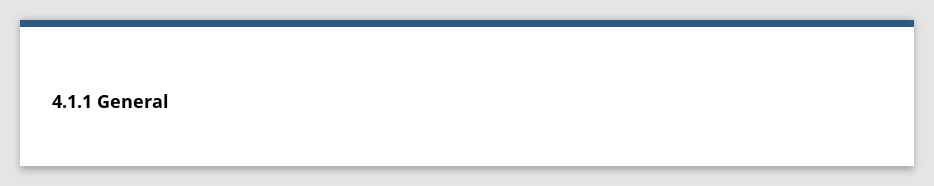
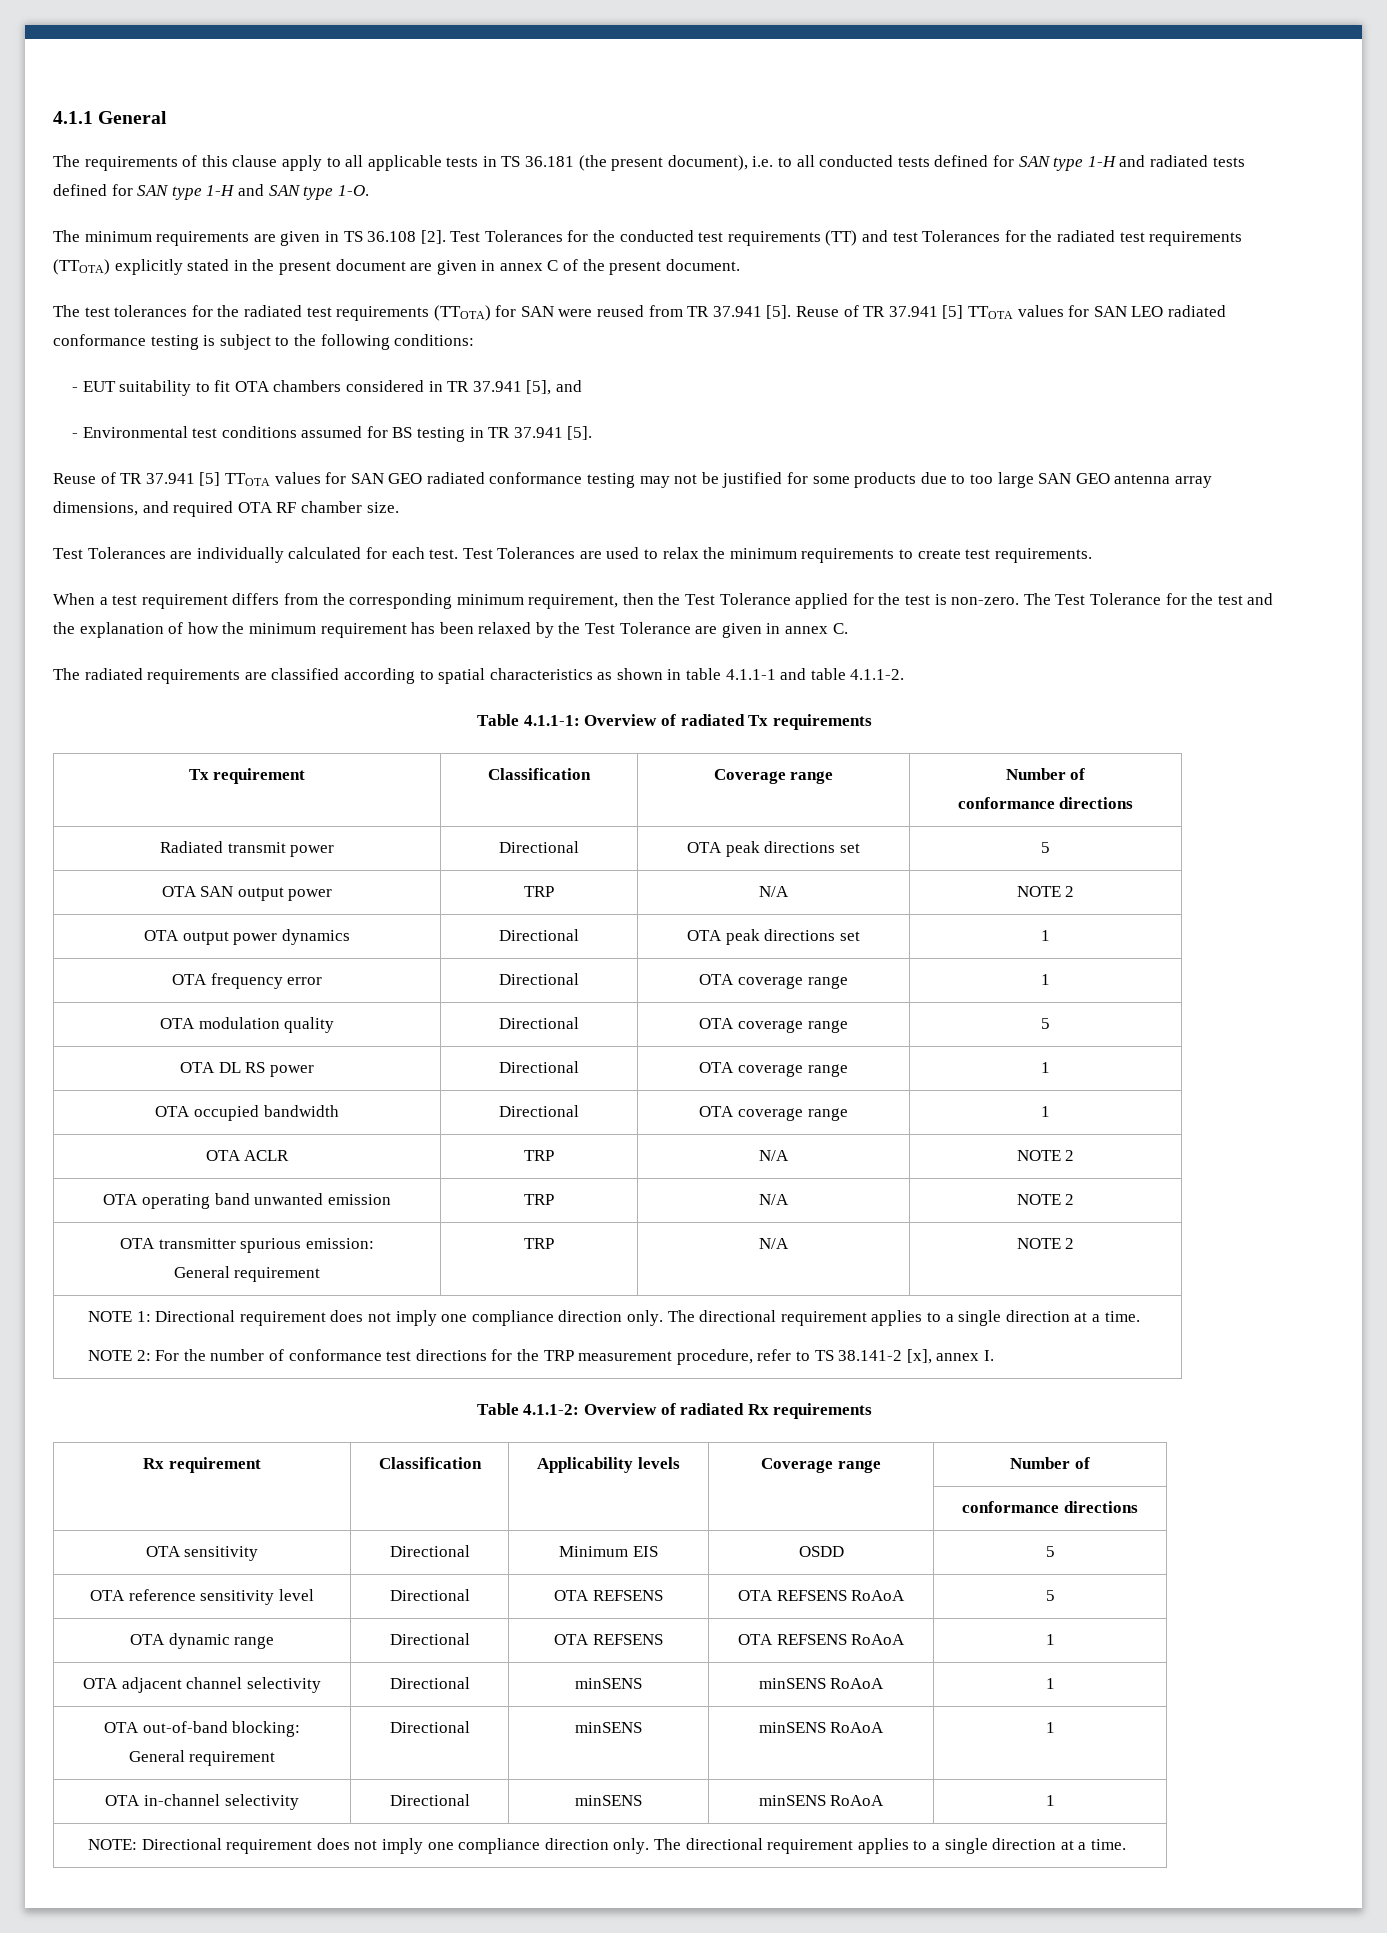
+ The requirements of this clause apply to all applicable tests in TS 36.181 (the present document), i.e. to all conducted tests defined for SAN type 1-H and radiated tests defined for SAN type 1-H and SAN type 1-O.
+ The minimum requirements are given in TS 36.108 [2]. Test Tolerances for the conducted test requirements (TT) and test Tolerances for the radiated test requirements (TTOTA) explicitly stated in the present document are given in annex C of the present document.
+ The test tolerances for the radiated test requirements (TTOTA) for SAN were reused from TR 37.941 [5]. Reuse of TR 37.941 [5] TTOTA values for SAN LEO radiated conformance testing is subject to the following conditions:
+ - EUT suitability to fit OTA chambers considered in TR 37.941 [5], and
+ - Environmental test conditions assumed for BS testing in TR 37.941 [5].
+ Reuse of TR 37.941 [5] TTOTA values for SAN GEO radiated conformance testing may not be justified for some products due to too large SAN GEO antenna array dimensions, and required OTA RF chamber size.
+ Test Tolerances are individually calculated for each test. Test Tolerances are used to relax the minimum requirements to create test requirements.
+ When a test requirement differs from the corresponding minimum requirement, then the Test Tolerance applied for the test is non-zero. The Test Tolerance for the test and the explanation of how the minimum requirement has been relaxed by the Test Tolerance are given in annex C.
+ The radiated requirements are classified according to spatial characteristics as shown in table 4.1.1-1 and table 4.1.1-2.
+ Table 4.1.1-1: Overview of radiated Tx requirements
+ Tx requirement | Classification | Coverage range | Number of
+ conformance directions
+ Radiated transmit power | Directional | OTA peak directions set | 5
+ OTA SAN output power | TRP | N/A | NOTE 2
+ OTA output power dynamics | Directional | OTA peak directions set | 1
+ OTA frequency error | Directional | OTA coverage range | 1
+ OTA modulation quality | Directional | OTA coverage range | 5
+ OTA DL RS power | Directional | OTA coverage range | 1
+ OTA occupied bandwidth | Directional | OTA coverage range | 1
+ OTA ACLR | TRP | N/A | NOTE 2
+ OTA operating band unwanted emission | TRP | N/A | NOTE 2
+ OTA transmitter spurious emission:
+ General requirement | TRP | N/A | NOTE 2
+ NOTE 1: Directional requirement does not imply one compliance direction only. The directional requirement applies to a single direction at a time.
+ NOTE 2: For the number of conformance test directions for the TRP measurement procedure, refer to TS 38.141-2 [x], annex I.
+ Table 4.1.1-2: Overview of radiated Rx requirements
+ Rx requirement | Classification | Applicability levels | Coverage range | Number of
+ | | | | conformance directions
+ OTA sensitivity | Directional | Minimum EIS | OSDD | 5
+ OTA reference sensitivity level | Directional | OTA REFSENS | OTA REFSENS RoAoA | 5
+ OTA dynamic range | Directional | OTA REFSENS | OTA REFSENS RoAoA | 1
+ OTA adjacent channel selectivity | Directional | minSENS | minSENS RoAoA | 1
+ OTA out-of-band blocking:
+ General requirement | Directional | minSENS | minSENS RoAoA | 1
+ OTA in-channel selectivity | Directional | minSENS | minSENS RoAoA | 1
+ NOTE: Directional requirement does not imply one compliance direction only. The directional requirement applies to a single direction at a time.

